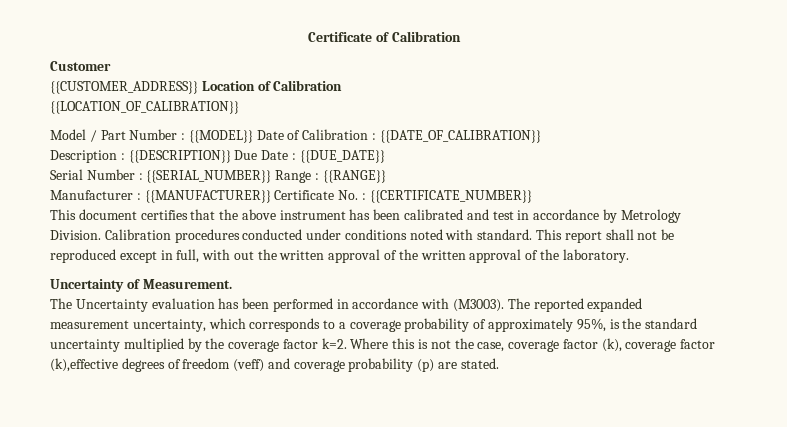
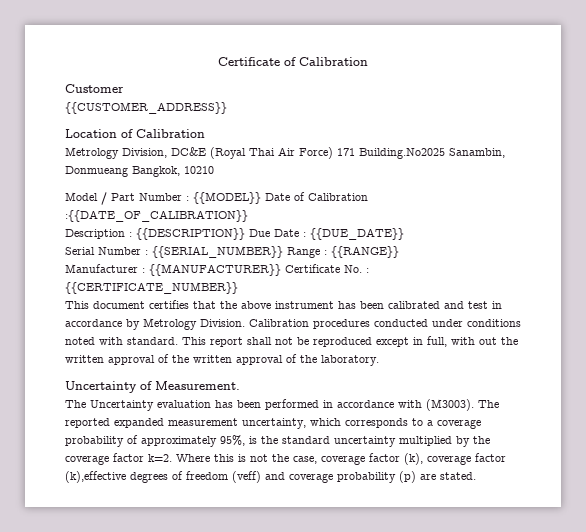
- {{CUSTOMER_ADDRESS}} Location of Calibration
+ {{CUSTOMER_ADDRESS}}
+ Location of Calibration
- {{LOCATION_OF_CALIBRATION}}
+ Metrology Division, DC&E (Royal Thai Air Force) 171 Building.No2025 Sanambin, Donmueang Bangkok, 10210
- Model / Part Number : {{MODEL}} Date of Calibration : {{DATE_OF_CALIBRATION}}
+ Model / Part Number : {{MODEL}} Date of Calibration :{{DATE_OF_CALIBRATION}}

